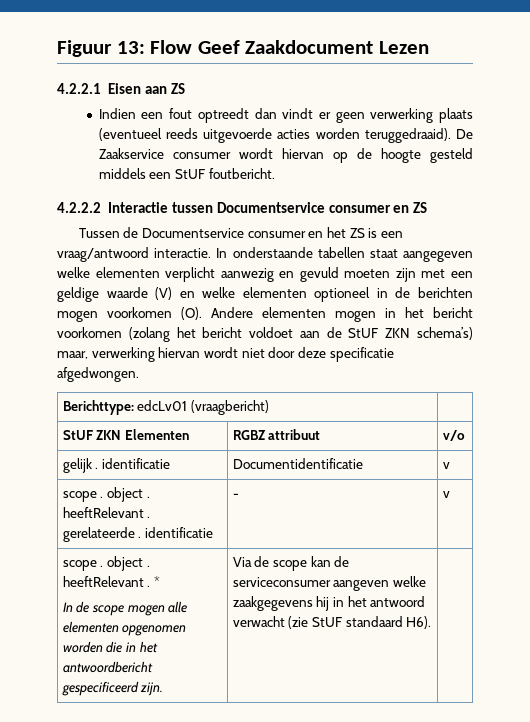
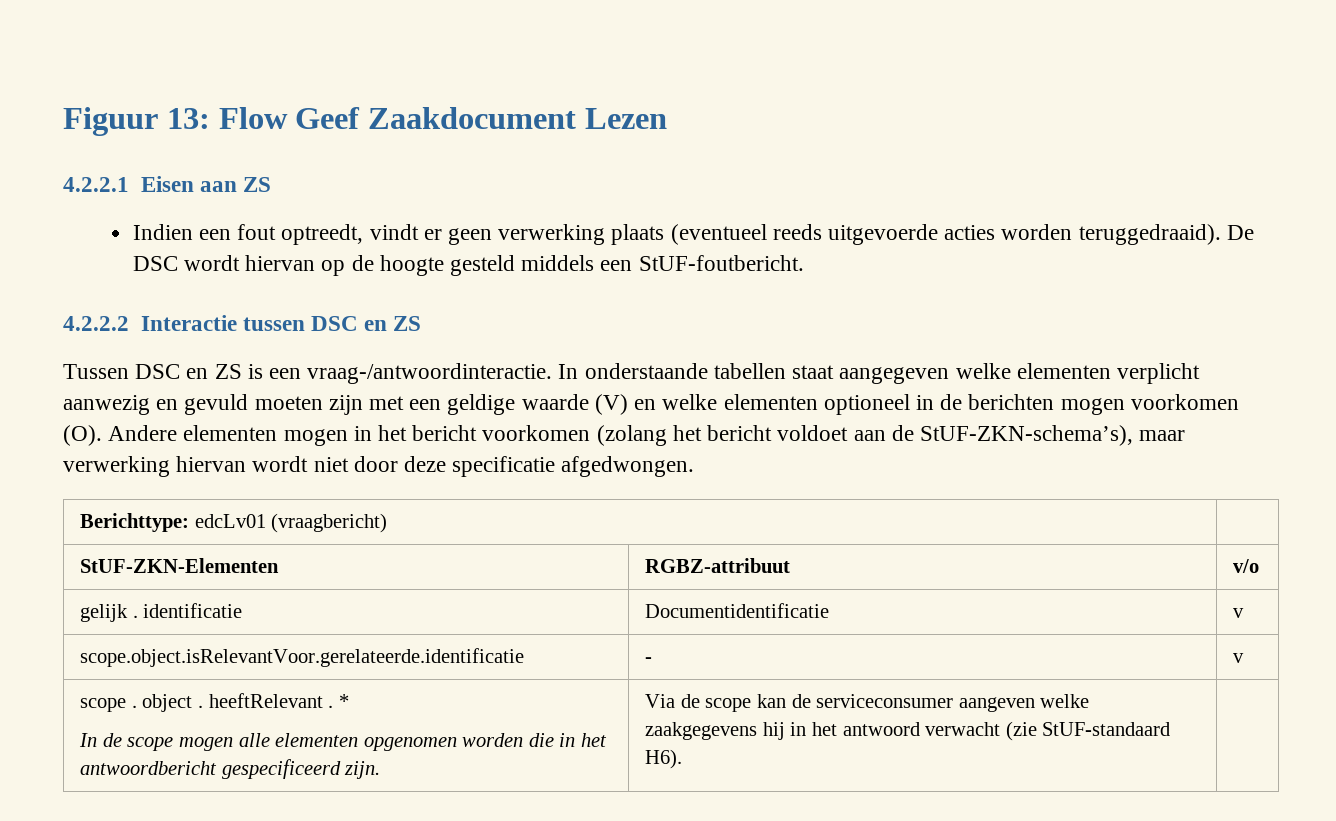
- Indien een fout optreedt dan vindt er geen verwerking plaats (eventueel reeds uitgevoerde acties worden teruggedraaid).
+ Indien een fout optreedt, vindt er geen verwerking plaats (eventueel reeds uitgevoerde acties worden teruggedraaid).
- De Zaakservice consumer wordt hiervan op de hoogte gesteld middels een StUF foutbericht.
+ De DSC wordt hiervan op de hoogte gesteld middels een StUF-foutbericht.
- 4.2.2.2 Interactie tussen Documentservice consumer en ZS
+ 4.2.2.2 Interactie tussen DSC en ZS
- Tussen de Documentservice consumer en het ZS is een vraag/antwoord interactie.
+ Tussen DSC en ZS is een vraag-/antwoordinteractie.
- In onderstaande tabellen staat aangegeven welke elementen verplicht aanwezig en gevuld moeten zijn met een geldige waarde (V) en welke elementen optioneel in de berichten mogen voorkomen (O). Andere elementen mogen in het bericht voorkomen (zolang het bericht voldoet aan de StUF ZKN schema’s) maar, verwerking hiervan wordt niet door deze specificatie afgedwongen.
+ In onderstaande tabellen staat aangegeven welke elementen verplicht aanwezig en gevuld moeten zijn met een geldige waarde (V) en welke elementen optioneel in de berichten mogen voorkomen (O). Andere elementen mogen in het bericht voorkomen (zolang het bericht voldoet aan de StUF-ZKN-schema’s), maar verwerking hiervan wordt niet door deze specificatie afgedwongen.
- StUF ZKN Elementen | RGBZ attribuut | v/o
+ StUF-ZKN-Elementen | RGBZ-attribuut | v/o
- scope . object . heeftRelevant . gerelateerde . identificatie | - | v
+ scope.object.isRelevantVoor.gerelateerde.identificatie | - | v
  scope . object . heeftRelevant . *
- In de scope mogen alle elementen opgenomen worden die in het antwoordbericht gespecificeerd zijn. | Via de scope kan de serviceconsumer aangeven welke zaakgegevens hij in het antwoord verwacht (zie StUF standaard H6). |
+ In de scope mogen alle elementen opgenomen worden die in het antwoordbericht gespecificeerd zijn. | Via de scope kan de serviceconsumer aangeven welke zaakgegevens hij in het antwoord verwacht (zie StUF-standaard H6). |

